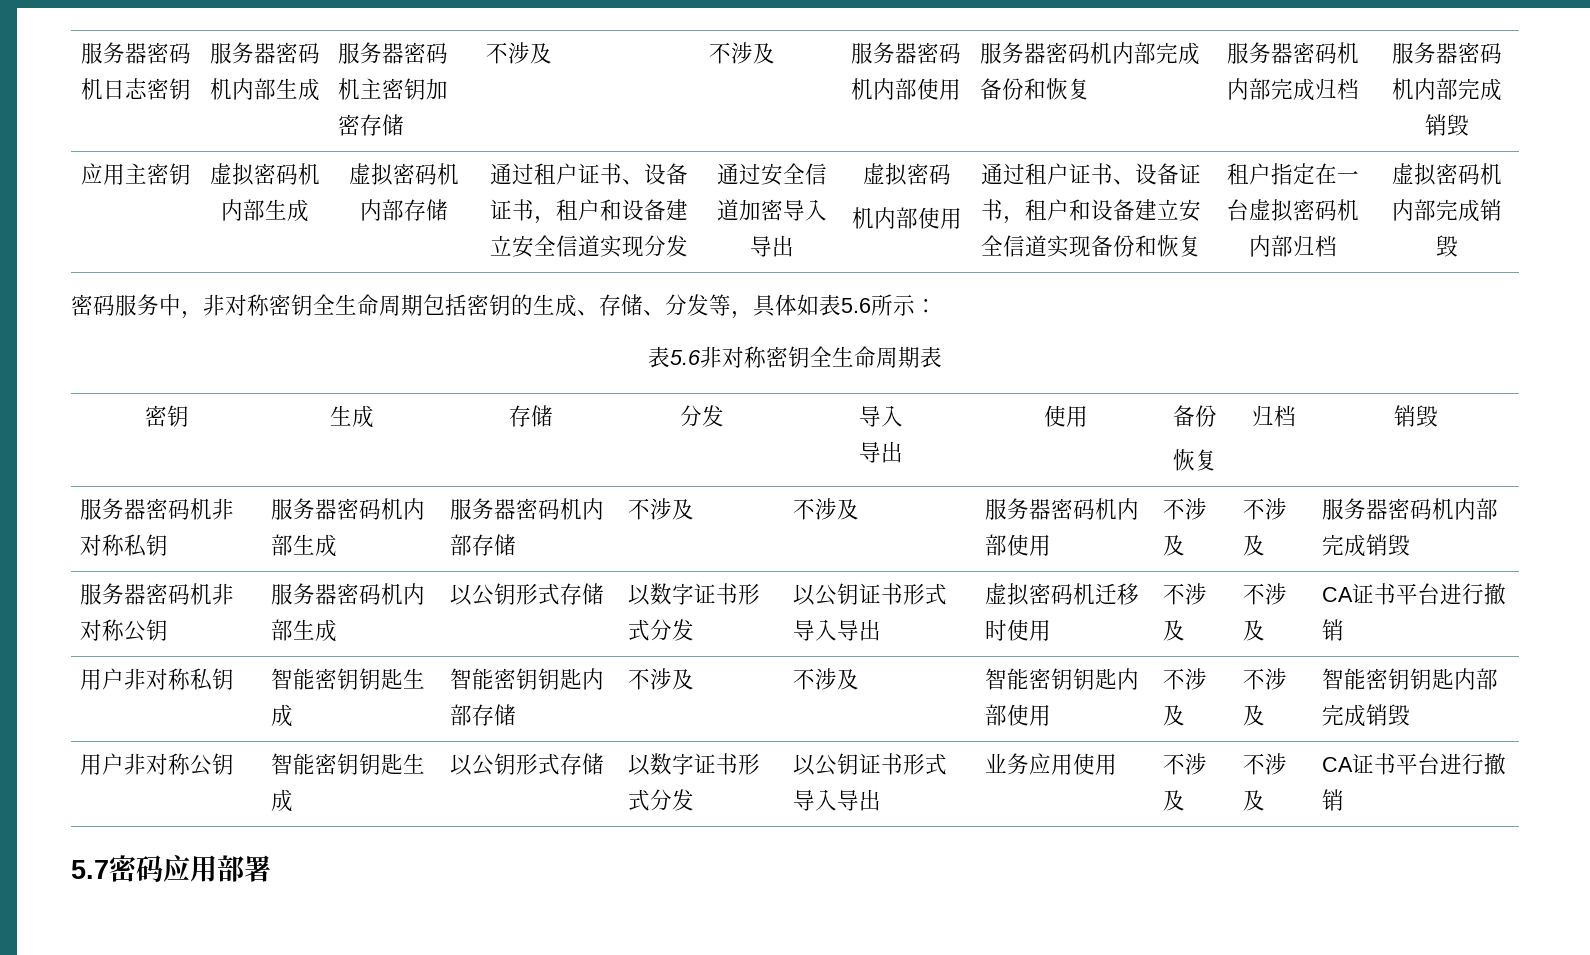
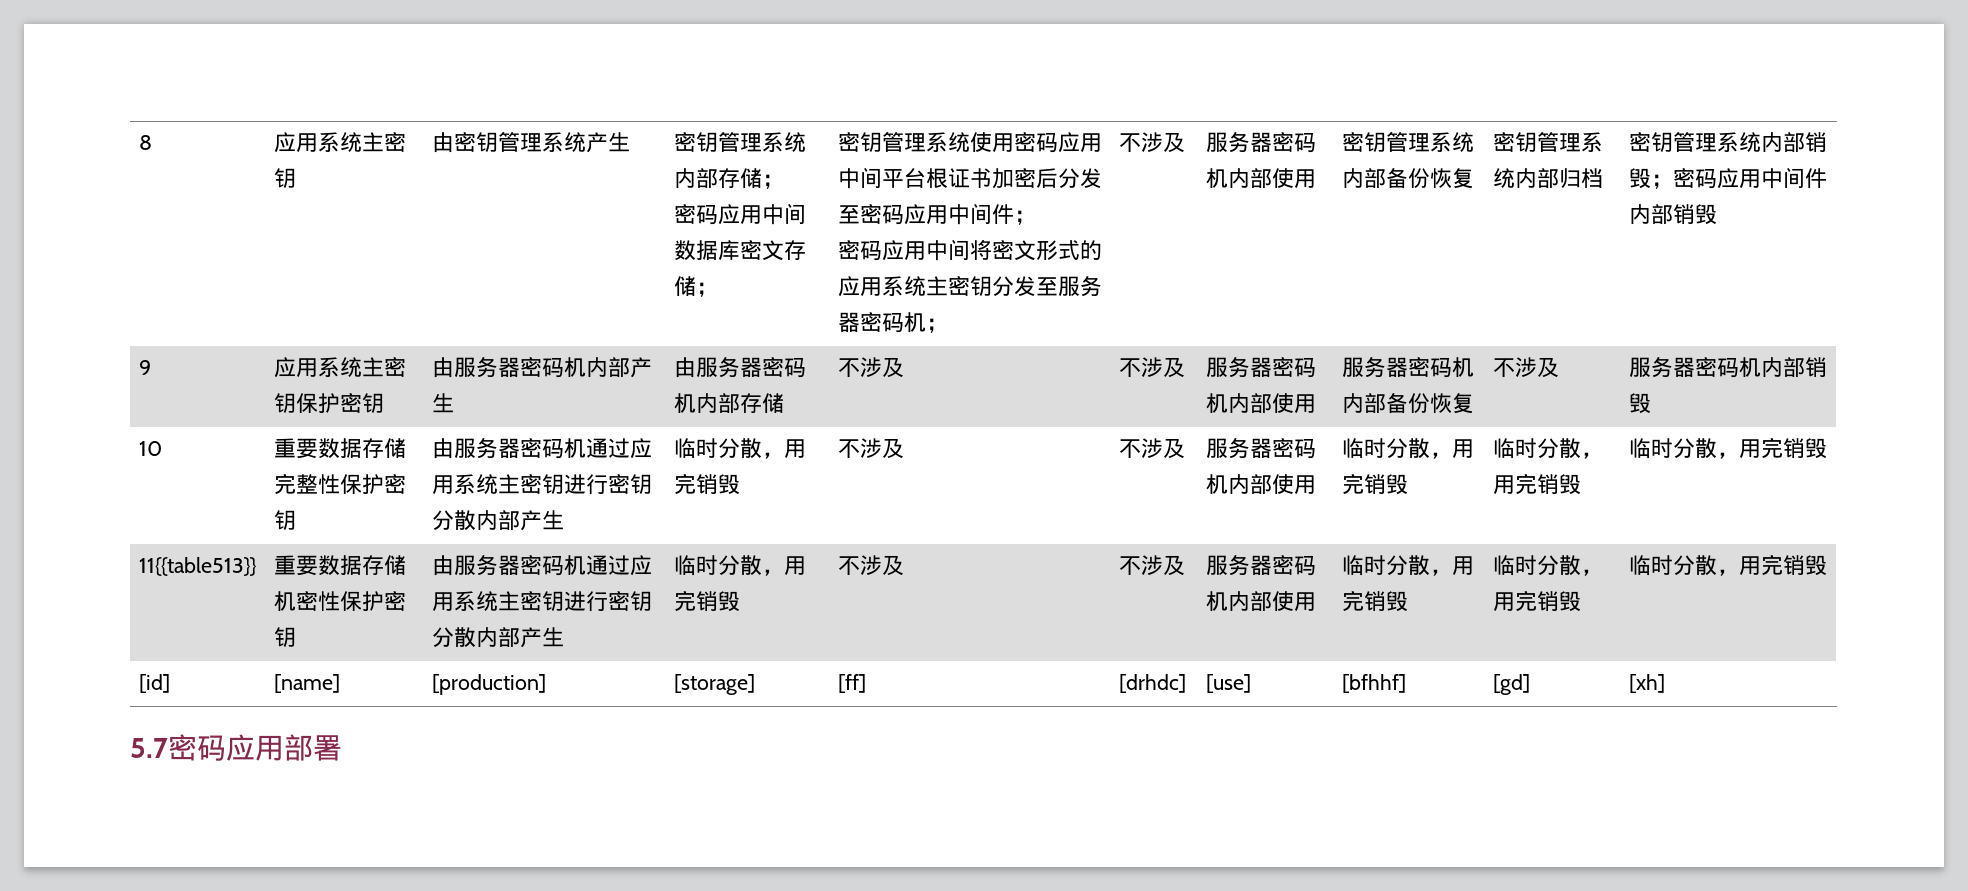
- 服务器密码机日志密钥 | 服务器密码机内部生成 | 服务器密码机主密钥加密存储 | 不涉及 | 不涉及 | 服务器密码机内部使用 | 服务器密码机内部完成备份和恢复 | 服务器密码机内部完成归档 | 服务器密码机内部完成销毁
- 应用主密钥 | 虚拟密码机内部生成 | 虚拟密码机内部存储 | 通过租户证书、设备证书，租户和设备建立安全信道实现分发 | 通过安全信道加密导入导出 | 虚拟密码
- 机内部使用 | 通过租户证书、设备证书，租户和设备建立安全信道实现备份和恢复 | 租户指定在一台虚拟密码机内部归档 | 虚拟密码机内部完成销毁
- 密码服务中，非对称密钥全生命周期包括密钥的生成、存储、分发等，具体如表5.6所示：
- 表5.6非对称密钥全生命周期表
- 密钥 | 生成 | 存储 | 分发 | 导入
- 导出 | 使用 | 备份
- 恢复 | 归档 | 销毁
- 服务器密码机非对称私钥 | 服务器密码机内部生成 | 服务器密码机内部存储 | 不涉及 | 不涉及 | 服务器密码机内部使用 | 不涉及 | 不涉及 | 服务器密码机内部完成销毁
- 服务器密码机非对称公钥 | 服务器密码机内部生成 | 以公钥形式存储 | 以数字证书形式分发 | 以公钥证书形式导入导出 | 虚拟密码机迁移时使用 | 不涉及 | 不涉及 | CA证书平台进行撤销
- 用户非对称私钥 | 智能密钥钥匙生成 | 智能密钥钥匙内部存储 | 不涉及 | 不涉及 | 智能密钥钥匙内部使用 | 不涉及 | 不涉及 | 智能密钥钥匙内部完成销毁
- 用户非对称公钥 | 智能密钥钥匙生成 | 以公钥形式存储 | 以数字证书形式分发 | 以公钥证书形式导入导出 | 业务应用使用 | 不涉及 | 不涉及 | CA证书平台进行撤销
+ 8 | 应用系统主密钥 | 由密钥管理系统产生 | 密钥管理系统内部存储；
+ 密码应用中间数据库密文存储； | 密钥管理系统使用密码应用中间平台根证书加密后分发至密码应用中间件；
+ 密码应用中间将密文形式的应用系统主密钥分发至服务器密码机； | 不涉及 | 服务器密码机内部使用 | 密钥管理系统内部备份恢复 | 密钥管理系统内部归档 | 密钥管理系统内部销毁；密码应用中间件内部销毁
+ 9 | 应用系统主密钥保护密钥 | 由服务器密码机内部产生 | 由服务器密码机内部存储 | 不涉及 | 不涉及 | 服务器密码机内部使用 | 服务器密码机内部备份恢复 | 不涉及 | 服务器密码机内部销毁
+ 10 | 重要数据存储完整性保护密钥 | 由服务器密码机通过应用系统主密钥进行密钥分散内部产生 | 临时分散，用完销毁 | 不涉及 | 不涉及 | 服务器密码机内部使用 | 临时分散，用完销毁 | 临时分散，用完销毁 | 临时分散，用完销毁
+ 11{{table513}} | 重要数据存储机密性保护密钥 | 由服务器密码机通过应用系统主密钥进行密钥分散内部产生 | 临时分散，用完销毁 | 不涉及 | 不涉及 | 服务器密码机内部使用 | 临时分散，用完销毁 | 临时分散，用完销毁 | 临时分散，用完销毁
+ [id] | [name] | [production] | [storage] | [ff] | [drhdc] | [use] | [bfhhf] | [gd] | [xh]

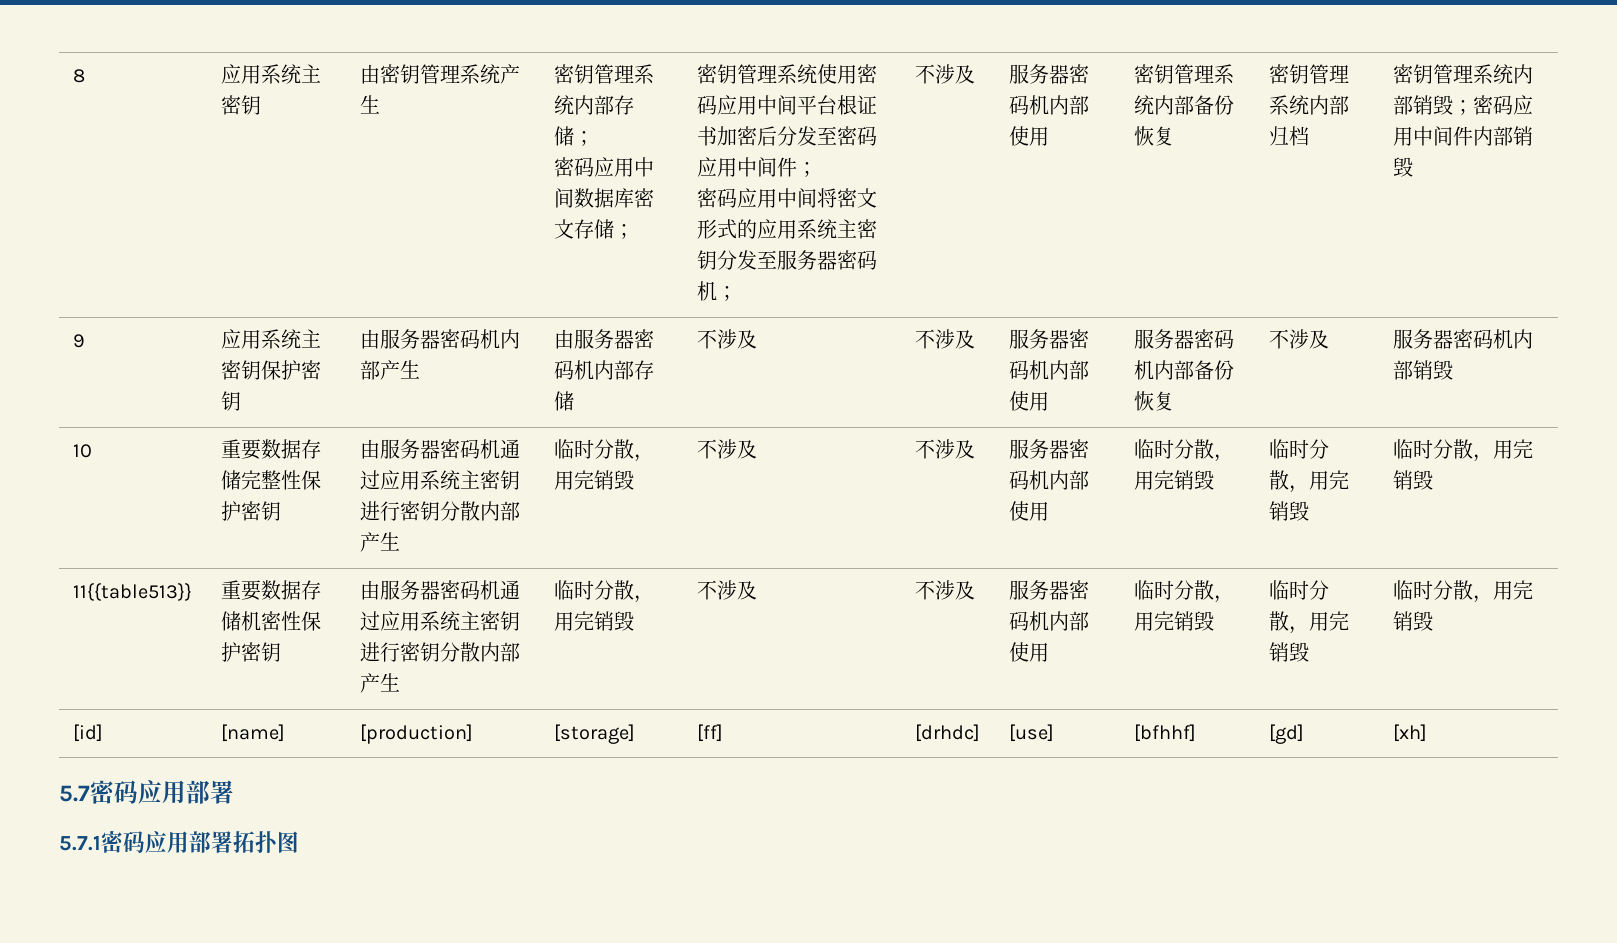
+ 5.7.1密码应用部署拓扑图

